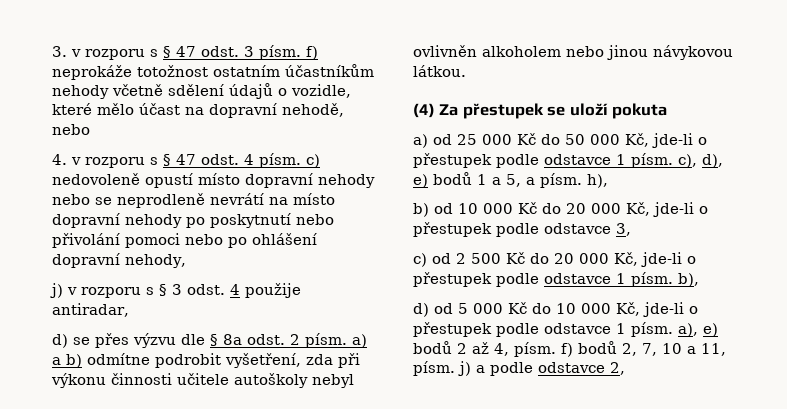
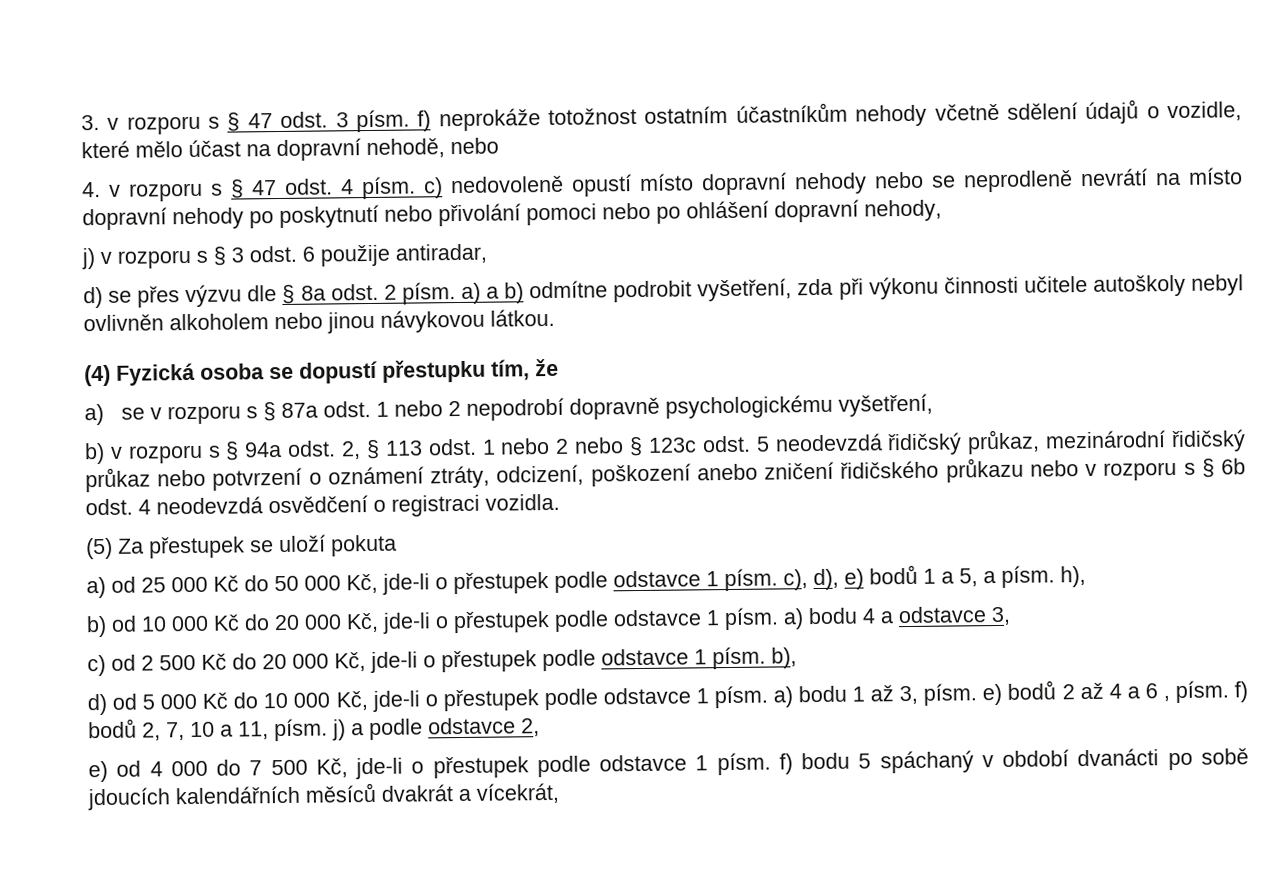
- j) v rozporu s § 3 odst. 4 použije antiradar,
+ j) v rozporu s § 3 odst. 6 použije antiradar,
- (4) Za přestupek se uloží pokuta
+ (4) Fyzická osoba se dopustí přestupku tím, že
+ a) se v rozporu s § 87a odst. 1 nebo 2 nepodrobí dopravně psychologickému vyšetření,
+ b) v rozporu s § 94a odst. 2, § 113 odst. 1 nebo 2 nebo § 123c odst. 5 neodevzdá řidičský průkaz, mezinárodní řidičský průkaz nebo potvrzení o oznámení ztráty, odcizení, poškození anebo zničení řidičského průkazu nebo v rozporu s § 6b odst. 4 neodevzdá osvědčení o registraci vozidla.
+ (5) Za přestupek se uloží pokuta
- b) od 10 000 Kč do 20 000 Kč, jde-li o přestupek podle odstavce 3,
+ b) od 10 000 Kč do 20 000 Kč, jde-li o přestupek podle odstavce 1 písm. a) bodu 4 a odstavce 3,
- d) od 5 000 Kč do 10 000 Kč, jde-li o přestupek podle odstavce 1 písm. a), e) bodů 2 až 4, písm. f) bodů 2, 7, 10 a 11, písm. j) a podle odstavce 2,
+ d) od 5 000 Kč do 10 000 Kč, jde-li o přestupek podle odstavce 1 písm. a) bodu 1 až 3, písm. e) bodů 2 až 4 a 6 , písm. f) bodů 2, 7, 10 a 11, písm. j) a podle odstavce 2,
+ e) od 4 000 do 7 500 Kč, jde-li o přestupek podle odstavce 1 písm. f) bodu 5 spáchaný v období dvanácti po sobě jdoucích kalendářních měsíců dvakrát a vícekrát,

